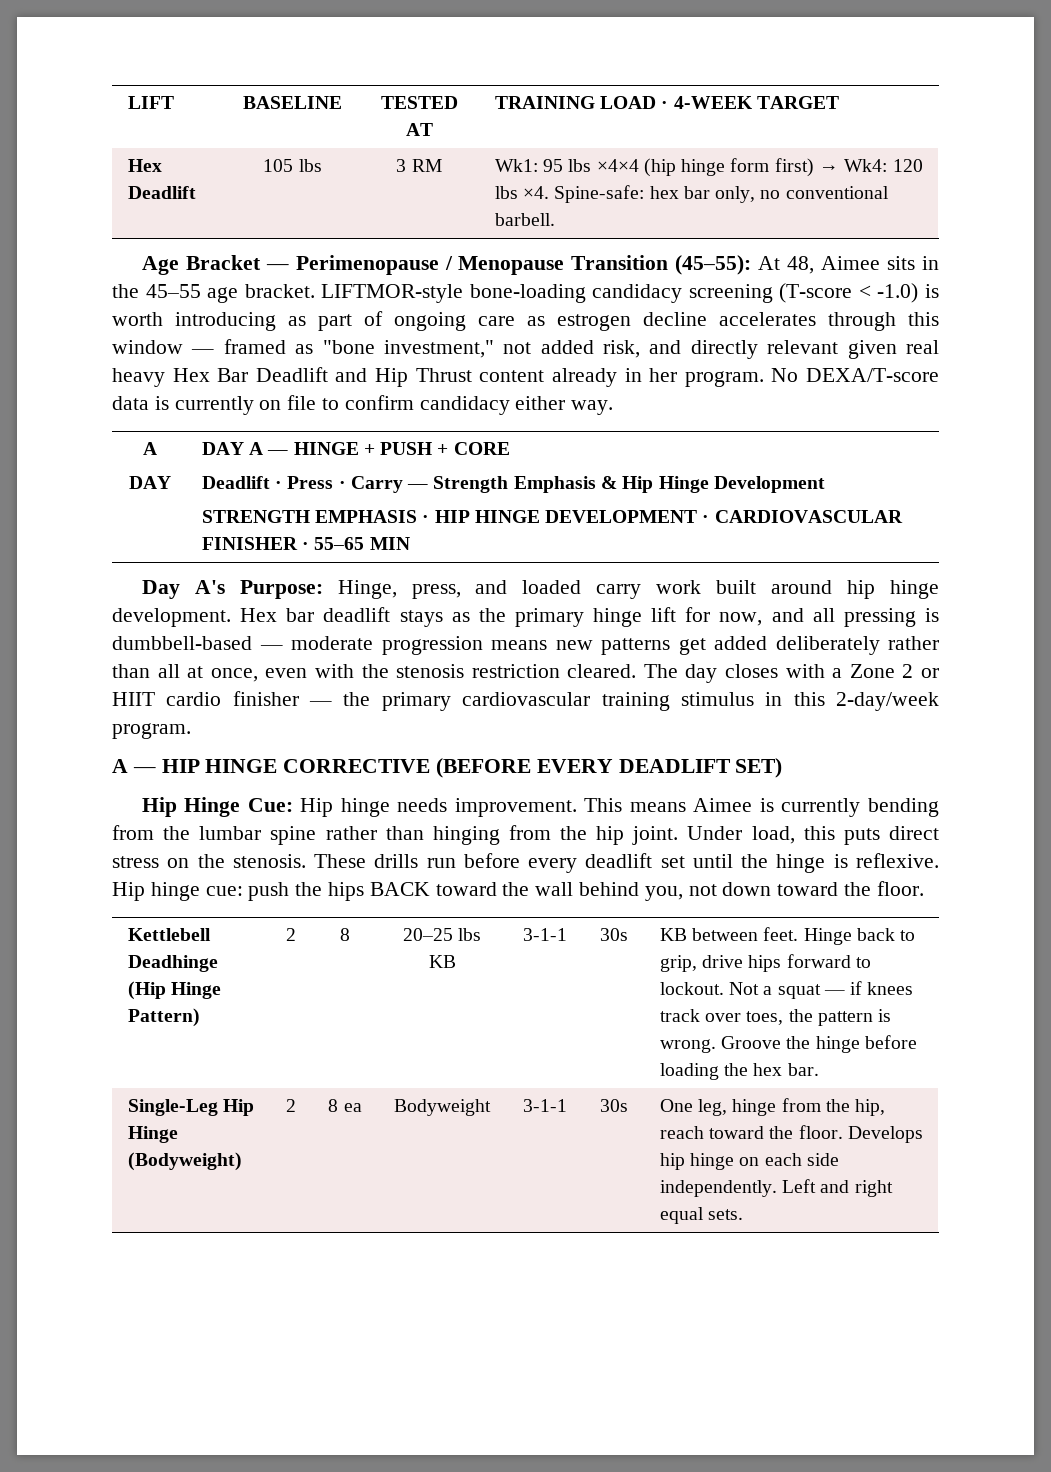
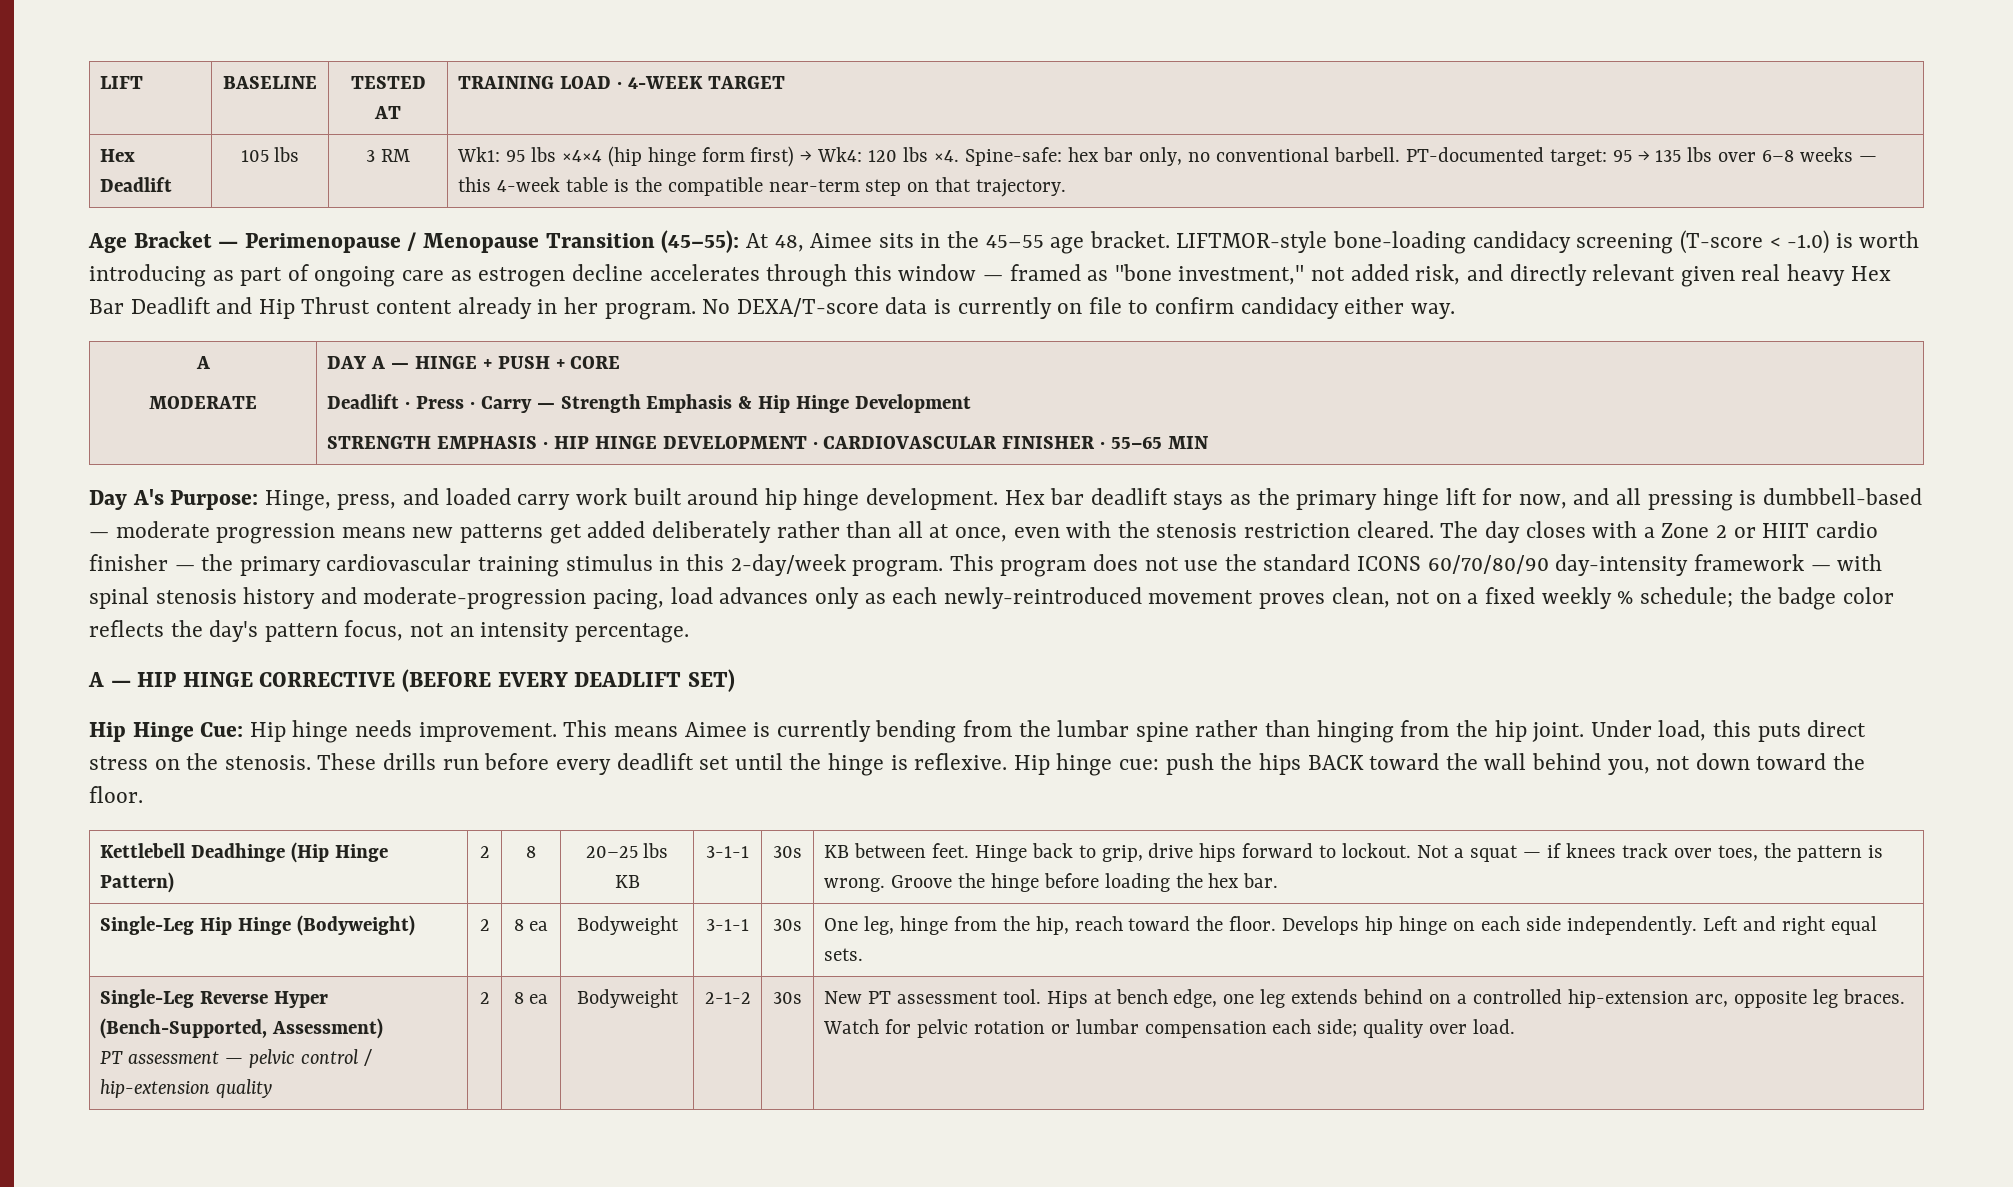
+ PT-documented target: 95 → 135 lbs over 6–8 weeks — this 4-week table is the compatible near-term step on that trajectory.
  No DEXA/T-score data is currently on file to confirm candidacy either way.
  A
- DAY | DAY A — HINGE + PUSH + CORE
+ MODERATE | DAY A — HINGE + PUSH + CORE
+ This program does not use the standard ICONS 60/70/80/90 day-intensity framework — with spinal stenosis history and moderate-progression pacing, load advances only as each newly-reintroduced movement proves clean, not on a fixed weekly % schedule; the badge color reflects the day's pattern focus, not an intensity percentage.
+ Single-Leg Reverse Hyper (Bench-Supported, Assessment)
+ PT assessment — pelvic control / hip-extension quality | 2 | 8 ea | Bodyweight | 2-1-2 | 30s | New PT assessment tool. Hips at bench edge, one leg extends behind on a controlled hip-extension arc, opposite leg braces. Watch for pelvic rotation or lumbar compensation each side; quality over load.

